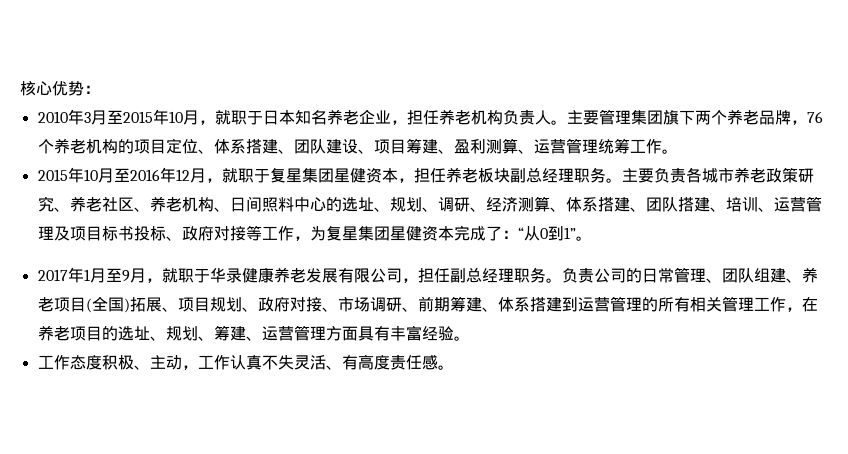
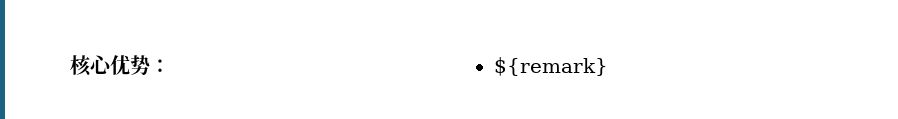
- 2010年3月至2015年10月，就职于日本知名养老企业，担任养老机构负责人。主要管理集团旗下两个养老品牌，76个养老机构的项目定位、体系搭建、团队建设、项目筹建、盈利测算、运营管理统筹工作。
- 2015年10月至2016年12月，就职于复星集团星健资本，担任养老板块副总经理职务。主要负责各城市养老政策研究、养老社区、养老机构、日间照料中心的选址、规划、调研、经济测算、体系搭建、团队搭建、培训、运营管理及项目标书投标、政府对接等工作，为复星集团星健资本完成了：“从0到1”。
- 2017年1月至9月，就职于华录健康养老发展有限公司，担任副总经理职务。负责公司的日常管理、团队组建、养老项目(全国)拓展、项目规划、政府对接、市场调研、前期筹建、体系搭建到运营管理的所有相关管理工作，在养老项目的选址、规划、筹建、运营管理方面具有丰富经验。
- 工作态度积极、主动，工作认真不失灵活、有高度责任感。
+ ${remark}

